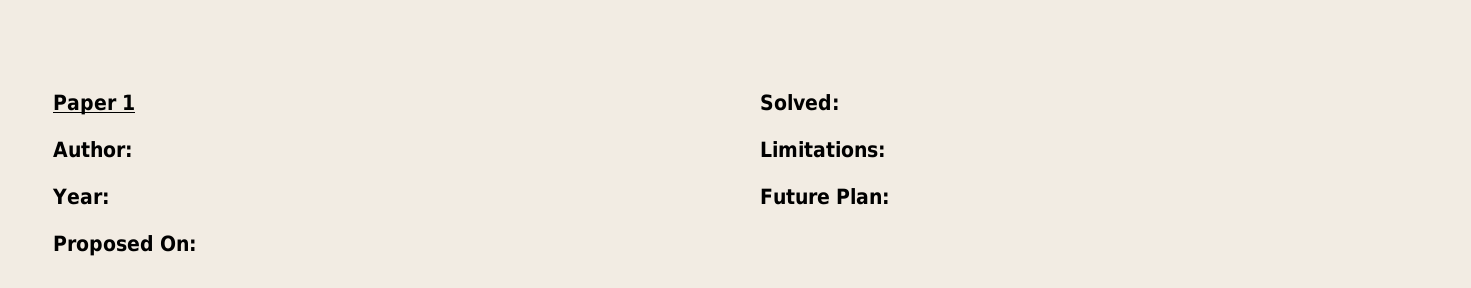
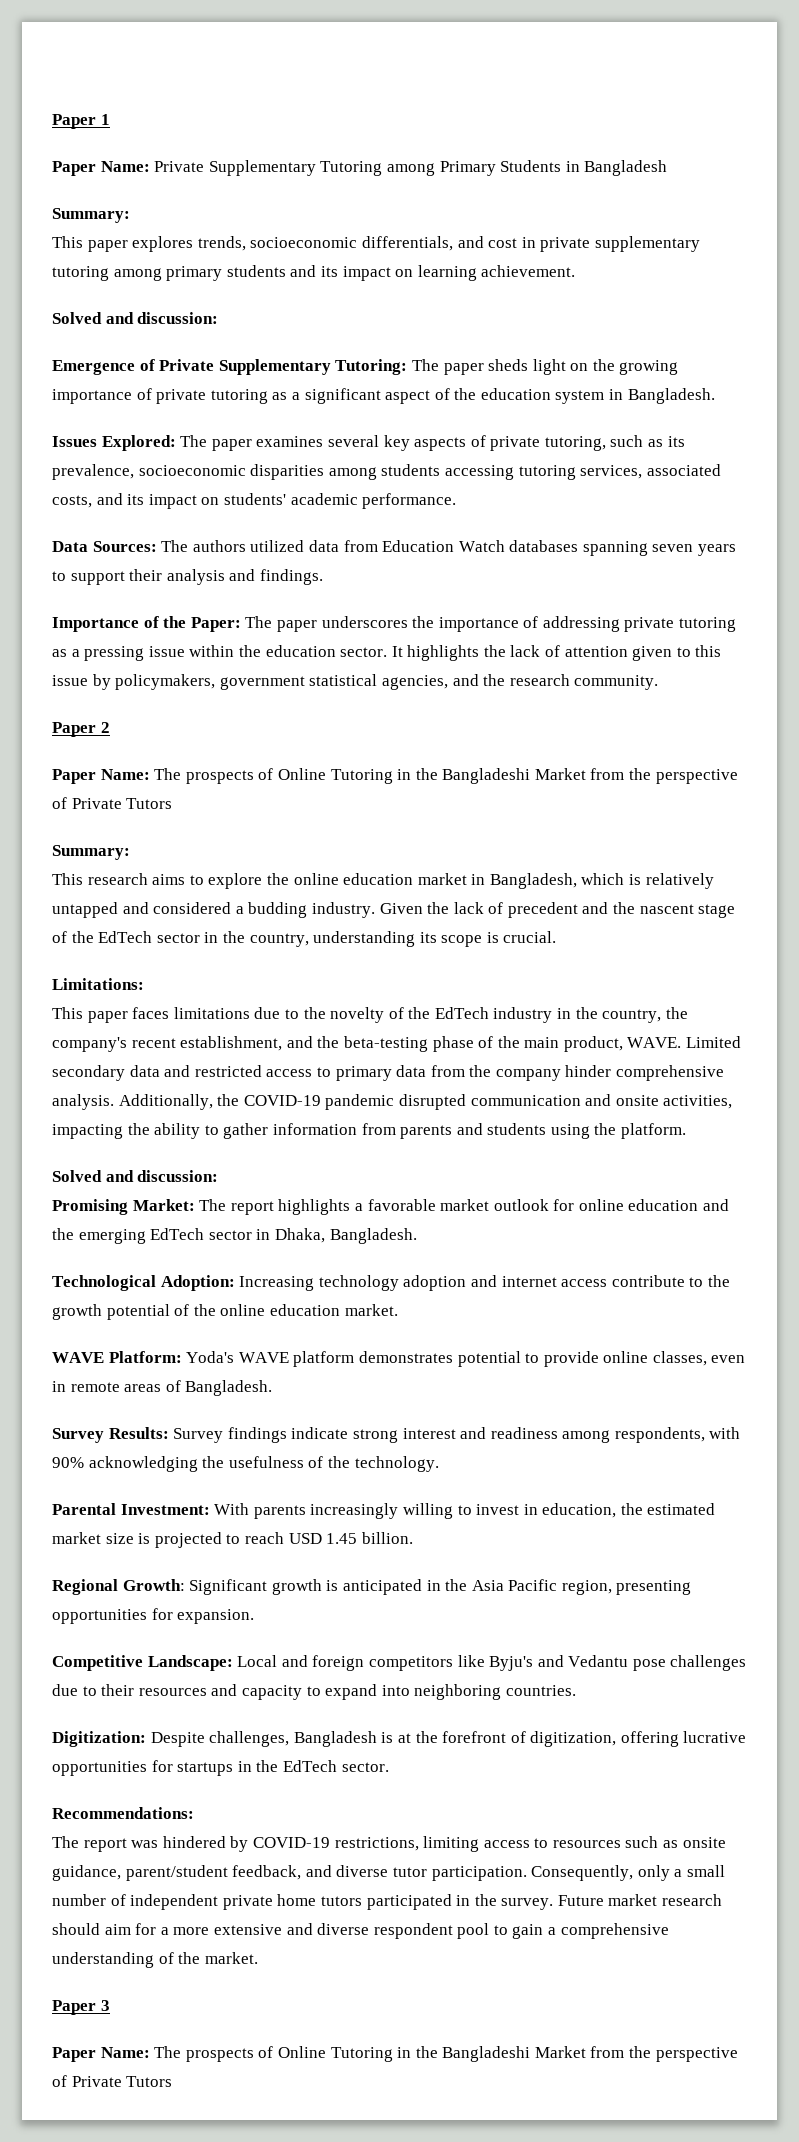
- Author:
- Year:
- Proposed On:
- Solved:
+ Paper Name: Private Supplementary Tutoring among Primary Students in Bangladesh
+ Summary:
+ This paper explores trends, socioeconomic differentials, and cost in private supplementary tutoring among primary students and its impact on learning achievement.
+ Solved and discussion:
+ Emergence of Private Supplementary Tutoring: The paper sheds light on the growing importance of private tutoring as a significant aspect of the education system in Bangladesh.
+ Issues Explored: The paper examines several key aspects of private tutoring, such as its prevalence, socioeconomic disparities among students accessing tutoring services, associated costs, and its impact on students' academic performance.
+ Data Sources: The authors utilized data from Education Watch databases spanning seven years to support their analysis and findings.
+ Importance of the Paper: The paper underscores the importance of addressing private tutoring as a pressing issue within the education sector. It highlights the lack of attention given to this issue by policymakers, government statistical agencies, and the research community.
+ Paper 2
+ Paper Name: The prospects of Online Tutoring in the Bangladeshi Market from the perspective of Private Tutors
+ Summary:
+ This research aims to explore the online education market in Bangladesh, which is relatively untapped and considered a budding industry. Given the lack of precedent and the nascent stage of the EdTech sector in the country, understanding its scope is crucial.
  Limitations:
- Future Plan:
+ This paper faces limitations due to the novelty of the EdTech industry in the country, the company's recent establishment, and the beta-testing phase of the main product, WAVE. Limited secondary data and restricted access to primary data from the company hinder comprehensive analysis. Additionally, the COVID-19 pandemic disrupted communication and onsite activities, impacting the ability to gather information from parents and students using the platform.
+ Solved and discussion:
+ Promising Market: The report highlights a favorable market outlook for online education and the emerging EdTech sector in Dhaka, Bangladesh.
+ Technological Adoption: Increasing technology adoption and internet access contribute to the growth potential of the online education market.
+ WAVE Platform: Yoda's WAVE platform demonstrates potential to provide online classes, even in remote areas of Bangladesh.
+ Survey Results: Survey findings indicate strong interest and readiness among respondents, with 90% acknowledging the usefulness of the technology.
+ Parental Investment: With parents increasingly willing to invest in education, the estimated market size is projected to reach USD 1.45 billion.
+ Regional Growth: Significant growth is anticipated in the Asia Pacific region, presenting opportunities for expansion.
+ Competitive Landscape: Local and foreign competitors like Byju's and Vedantu pose challenges due to their resources and capacity to expand into neighboring countries.
+ Digitization: Despite challenges, Bangladesh is at the forefront of digitization, offering lucrative opportunities for startups in the EdTech sector.
+ Recommendations:
+ The report was hindered by COVID-19 restrictions, limiting access to resources such as onsite guidance, parent/student feedback, and diverse tutor participation. Consequently, only a small number of independent private home tutors participated in the survey. Future market research should aim for a more extensive and diverse respondent pool to gain a comprehensive understanding of the market.
+ Paper 3
+ Paper Name: The prospects of Online Tutoring in the Bangladeshi Market from the perspective of Private Tutors

